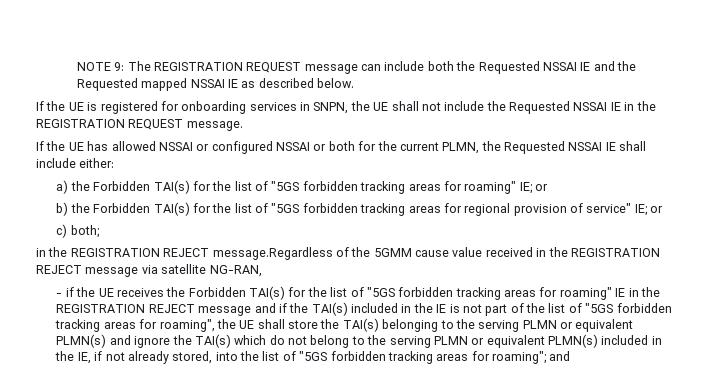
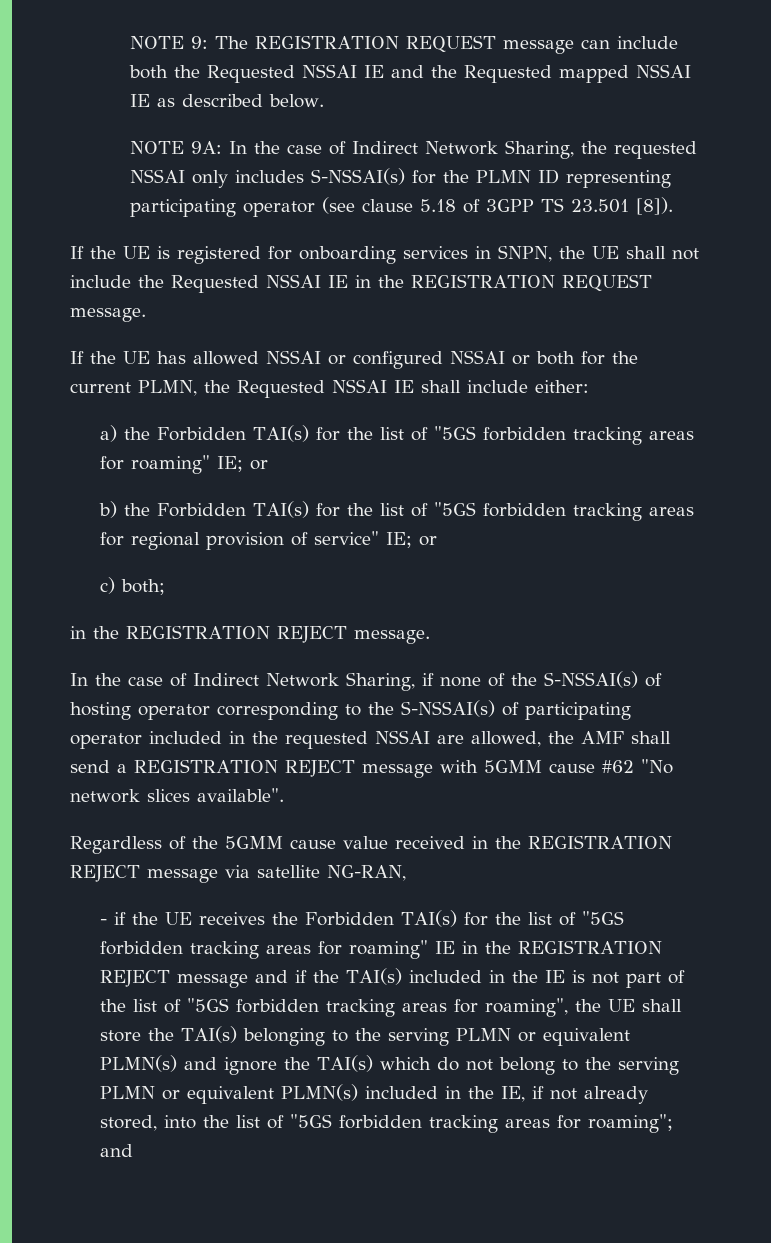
+ NOTE 9A: In the case of Indirect Network Sharing, the requested NSSAI only includes S-NSSAI(s) for the PLMN ID representing participating operator (see clause 5.18 of 3GPP TS 23.501 [8]).
- in the REGISTRATION REJECT message.Regardless of the 5GMM cause value received in the REGISTRATION REJECT message via satellite NG-RAN,
+ in the REGISTRATION REJECT message.
+ In the case of Indirect Network Sharing, if none of the S-NSSAI(s) of hosting operator corresponding to the S-NSSAI(s) of participating operator included in the requested NSSAI are allowed, the AMF shall send a REGISTRATION REJECT message with 5GMM cause #62 "No network slices available".
+ Regardless of the 5GMM cause value received in the REGISTRATION REJECT message via satellite NG-RAN,

